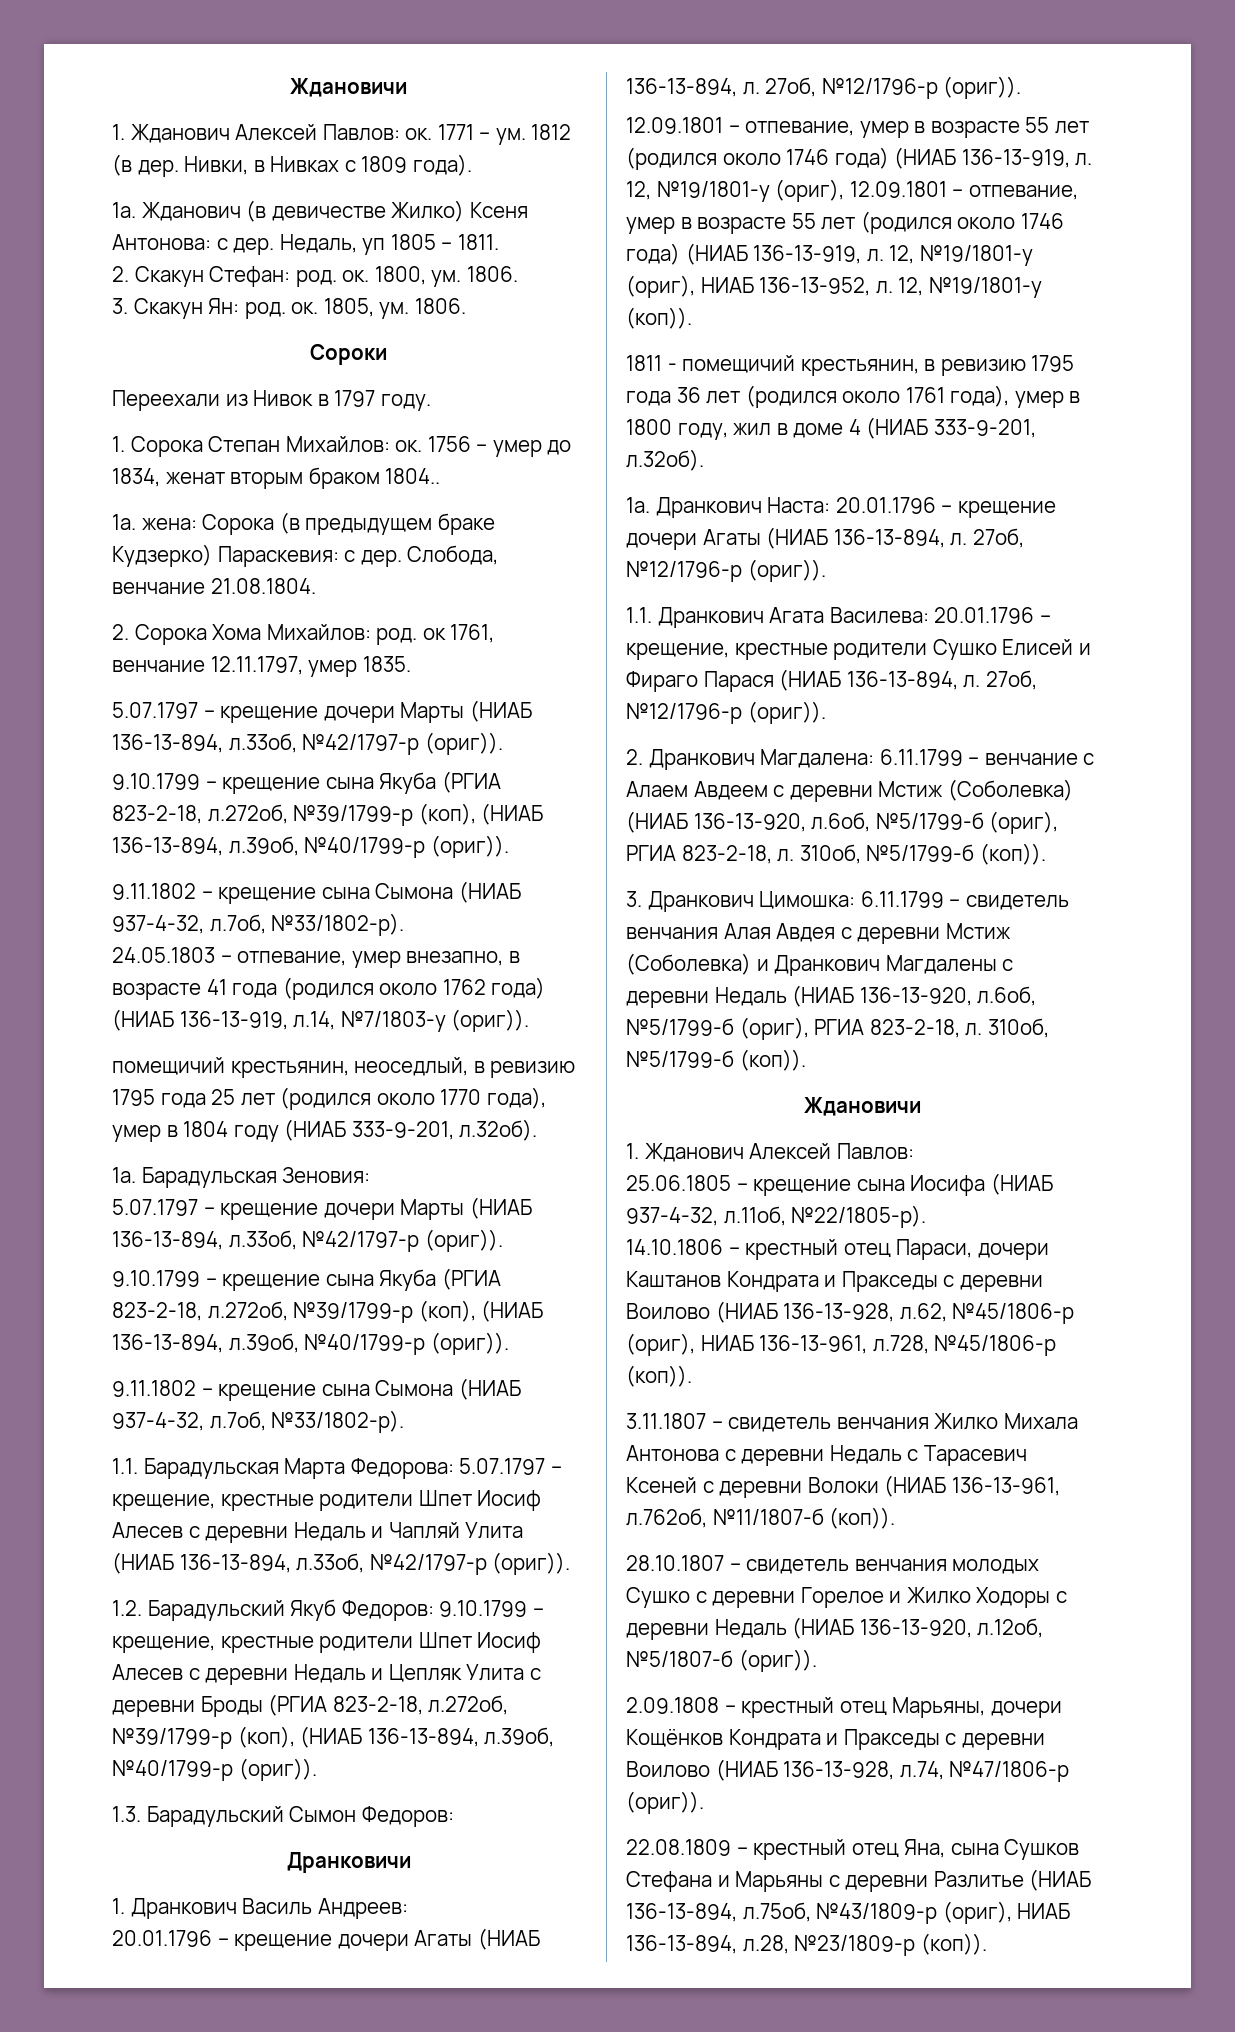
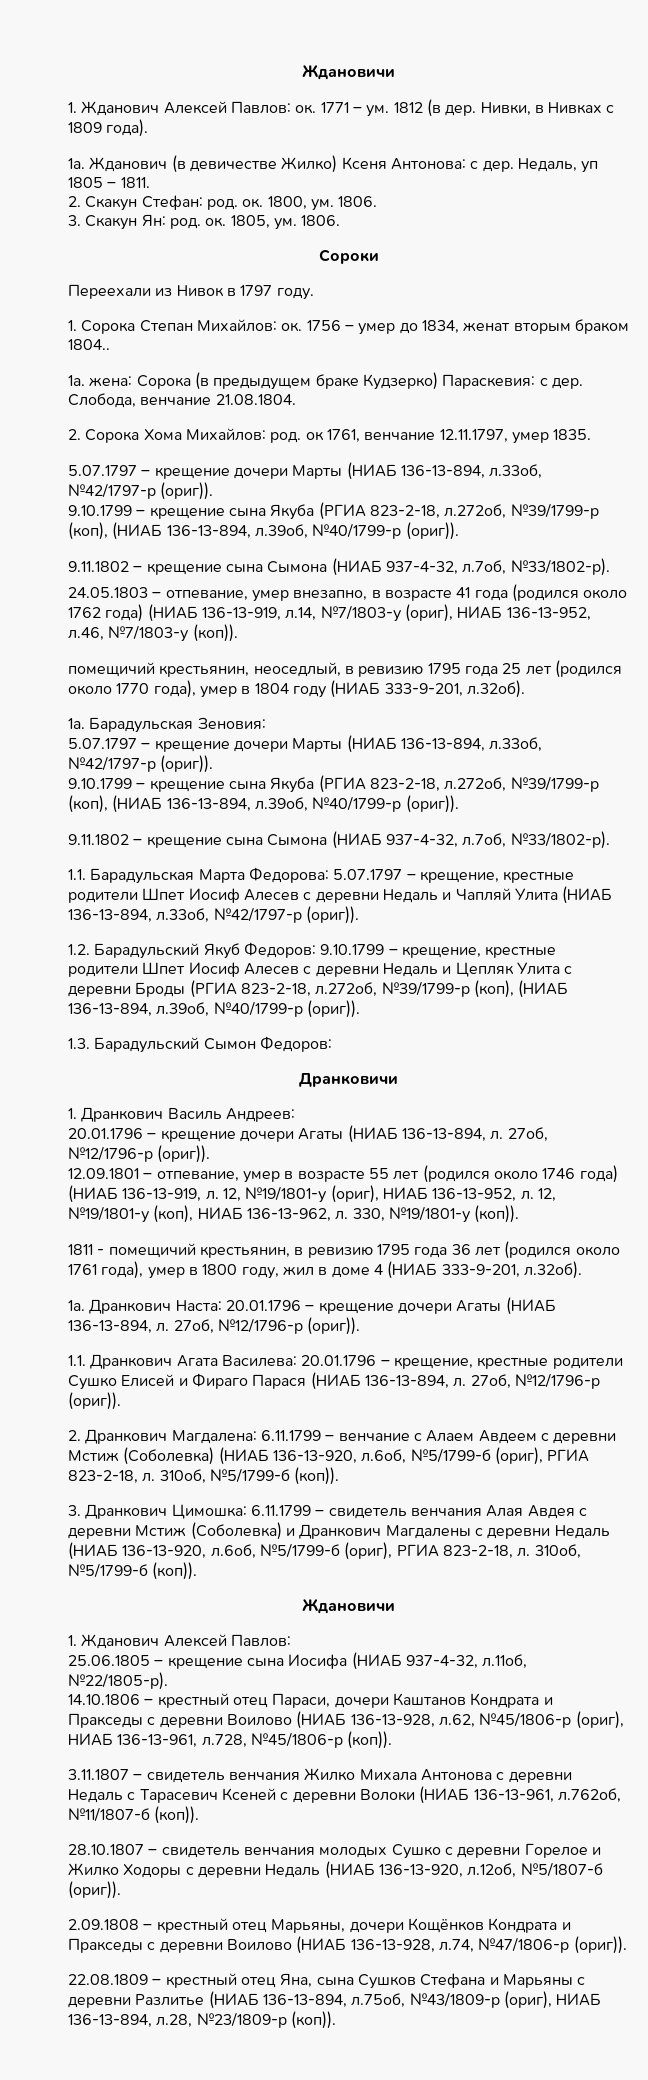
- 24.05.1803 – отпевание, умер внезапно, в возрасте 41 года (родился около 1762 года) (НИАБ 136-13-919, л.14, №7/1803-у (ориг)).
+ 24.05.1803 – отпевание, умер внезапно, в возрасте 41 года (родился около 1762 года) (НИАБ 136-13-919, л.14, №7/1803-у (ориг), НИАБ 136-13-952, л.46, №7/1803-у (коп)).
- 12, №19/1801-у (ориг), 12.09.1801 – отпевание, умер в возрасте 55 лет (родился около 1746 года) (НИАБ 136-13-919, л. 12, №19/1801-у (ориг), НИАБ 136-13-952, л.
+ 12, №19/1801-у (ориг), НИАБ 136-13-952, л.
- 12, №19/1801-у (коп)).
+ 12, №19/1801-у (коп), НИАБ 136-13-962, л. 330, №19/1801-у (коп)).

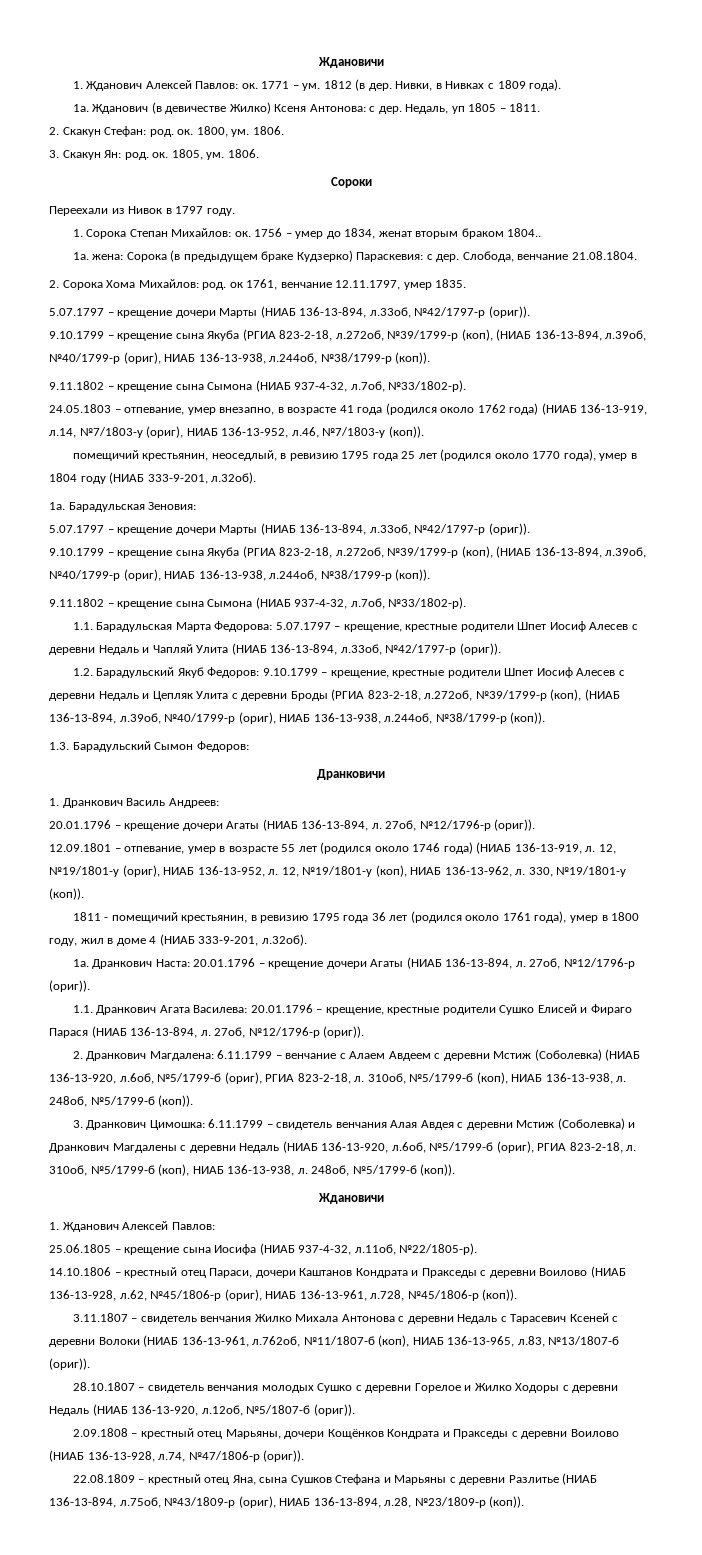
  2. Сорока Хома Михайлов: род. ок 1761, венчание 12.11.1797, умер 1835.
  5.07.1797 – крещение дочери Марты (НИАБ 136-13-894, л.33об, №42/1797-р (ориг)).
- 9.10.1799 – крещение сына Якуба (РГИА 823-2-18, л.272об, №39/1799-р (коп), (НИАБ 136-13-894, л.39об, №40/1799-р (ориг)).
+ 9.10.1799 – крещение сына Якуба (РГИА 823-2-18, л.272об, №39/1799-р (коп), (НИАБ 136-13-894, л.39об, №40/1799-р (ориг), НИАБ 136-13-938, л.244об, №38/1799-р (коп)).
  Барадульская Зеновия:
  5.07.1797 – крещение дочери Марты (НИАБ 136-13-894, л.33об, №42/1797-р (ориг)).
- 9.10.1799 – крещение сына Якуба (РГИА 823-2-18, л.272об, №39/1799-р (коп), (НИАБ 136-13-894, л.39об, №40/1799-р (ориг)).
+ 9.10.1799 – крещение сына Якуба (РГИА 823-2-18, л.272об, №39/1799-р (коп), (НИАБ 136-13-894, л.39об, №40/1799-р (ориг), НИАБ 136-13-938, л.244об, №38/1799-р (коп)).
- 1.2. Барадульский Якуб Федоров: 9.10.1799 – крещение, крестные родители Шпет Иосиф Алесев с деревни Недаль и Цепляк Улита с деревни Броды (РГИА 823-2-18, л.272об, №39/1799-р (коп), (НИАБ 136-13-894, л.39об, №40/1799-р (ориг)).
+ 1.2. Барадульский Якуб Федоров: 9.10.1799 – крещение, крестные родители Шпет Иосиф Алесев с деревни Недаль и Цепляк Улита с деревни Броды (РГИА 823-2-18, л.272об, №39/1799-р (коп), (НИАБ 136-13-894, л.39об, №40/1799-р (ориг), НИАБ 136-13-938, л.244об, №38/1799-р (коп)).
- 2. Дранкович Магдалена: 6.11.1799 – венчание с Алаем Авдеем с деревни Мстиж (Соболевка) (НИАБ 136-13-920, л.6об, №5/1799-б (ориг), РГИА 823-2-18, л. 310об, №5/1799-б (коп)).
+ 2. Дранкович Магдалена: 6.11.1799 – венчание с Алаем Авдеем с деревни Мстиж (Соболевка) (НИАБ 136-13-920, л.6об, №5/1799-б (ориг), РГИА 823-2-18, л. 310об, №5/1799-б (коп), НИАБ 136-13-938, л. 248об, №5/1799-б (коп)).
- 3. Дранкович Цимошка: 6.11.1799 – свидетель венчания Алая Авдея с деревни Мстиж (Соболевка) и Дранкович Магдалены с деревни Недаль (НИАБ 136-13-920, л.6об, №5/1799-б (ориг), РГИА 823-2-18, л. 310об, №5/1799-б (коп)).
+ 3. Дранкович Цимошка: 6.11.1799 – свидетель венчания Алая Авдея с деревни Мстиж (Соболевка) и Дранкович Магдалены с деревни Недаль (НИАБ 136-13-920, л.6об, №5/1799-б (ориг), РГИА 823-2-18, л. 310об, №5/1799-б (коп), НИАБ 136-13-938, л. 248об, №5/1799-б (коп)).
- 3.11.1807 – свидетель венчания Жилко Михала Антонова с деревни Недаль с Тарасевич Ксеней с деревни Волоки (НИАБ 136-13-961, л.762об, №11/1807-б (коп)).
+ 3.11.1807 – свидетель венчания Жилко Михала Антонова с деревни Недаль с Тарасевич Ксеней с деревни Волоки (НИАБ 136-13-961, л.762об, №11/1807-б (коп), НИАБ 136-13-965, л.83, №13/1807-б (ориг)).

